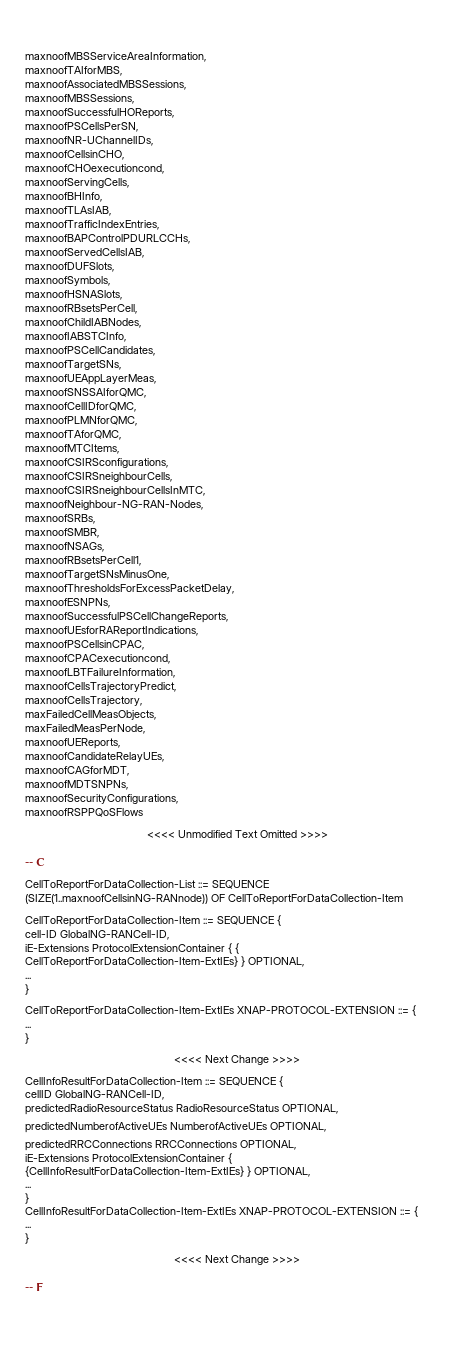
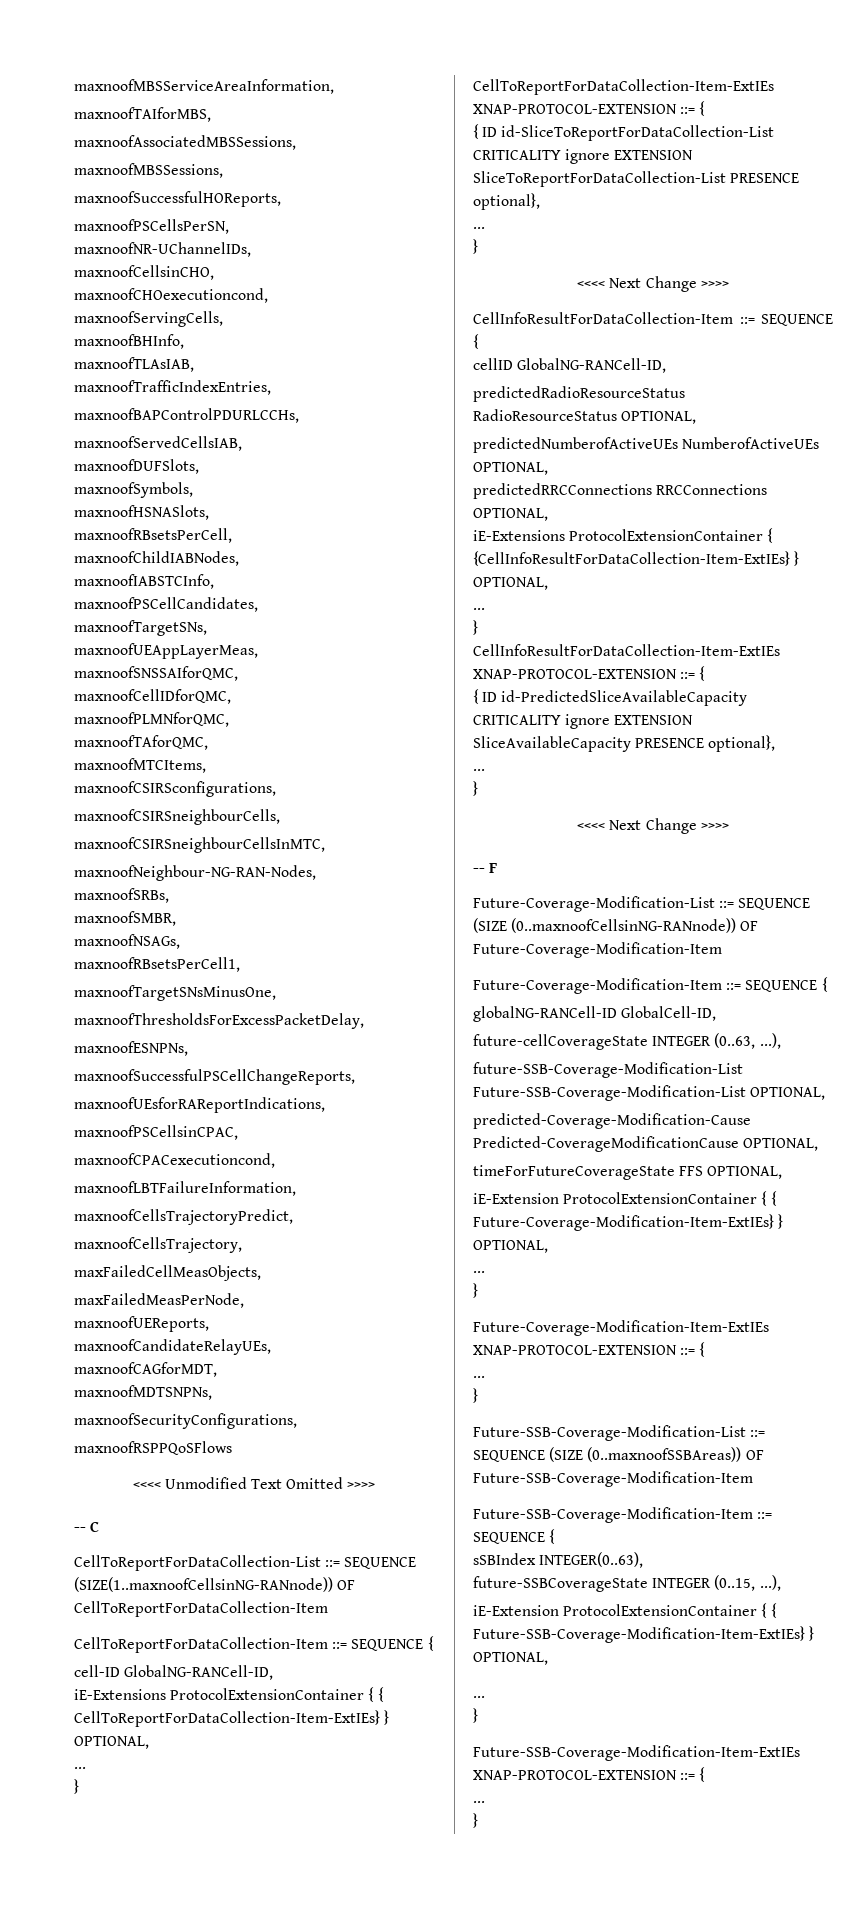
+ { ID id-SliceToReportForDataCollection-List CRITICALITY ignore EXTENSION SliceToReportForDataCollection-List PRESENCE optional},
+ { ID id-PredictedSliceAvailableCapacity CRITICALITY ignore EXTENSION SliceAvailableCapacity PRESENCE optional},
+ Future-Coverage-Modification-List ::= SEQUENCE (SIZE (0..maxnoofCellsinNG-RANnode)) OF Future-Coverage-Modification-Item
+ Future-Coverage-Modification-Item ::= SEQUENCE {
+ globalNG-RANCell-ID GlobalCell-ID,
+ future-cellCoverageState INTEGER (0..63, ...),
+ future-SSB-Coverage-Modification-List Future-SSB-Coverage-Modification-List OPTIONAL,
+ predicted-Coverage-Modification-Cause Predicted-CoverageModificationCause OPTIONAL,
+ timeForFutureCoverageState FFS OPTIONAL,
+ iE-Extension ProtocolExtensionContainer { { Future-Coverage-Modification-Item-ExtIEs} } OPTIONAL,
+ ...
+ }
+ Future-Coverage-Modification-Item-ExtIEs XNAP-PROTOCOL-EXTENSION ::= {
+ ...
+ }
+ Future-SSB-Coverage-Modification-List ::= SEQUENCE (SIZE (0..maxnoofSSBAreas)) OF Future-SSB-Coverage-Modification-Item
+ Future-SSB-Coverage-Modification-Item ::= SEQUENCE {
+ sSBIndex INTEGER(0..63),
+ future-SSBCoverageState INTEGER (0..15, ...),
+ iE-Extension ProtocolExtensionContainer { { Future-SSB-Coverage-Modification-Item-ExtIEs} } OPTIONAL,
+ ...
+ }
+ Future-SSB-Coverage-Modification-Item-ExtIEs XNAP-PROTOCOL-EXTENSION ::= {
+ ...
+ }

